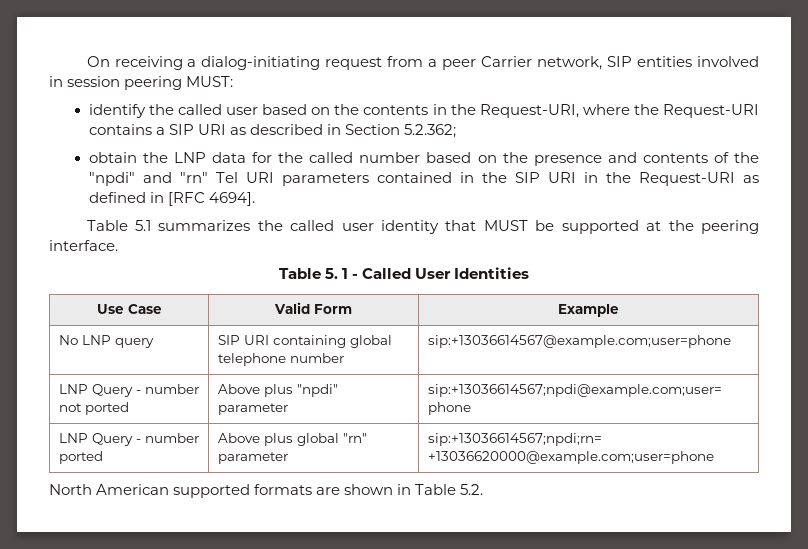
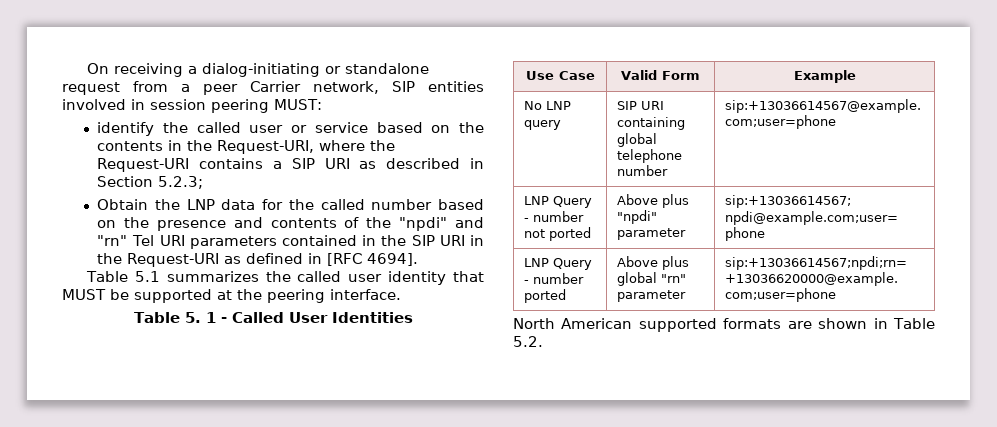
- On receiving a dialog-initiating request from a peer Carrier network, SIP entities involved in session peering MUST:
+ On receiving a dialog-initiating or standalone request from a peer Carrier network, SIP entities involved in session peering MUST:
- identify the called user based on the contents in the Request-URI, where the Request-URI contains a SIP URI as described in Section 5.2.362;
- obtain the LNP data for the called number based on the presence and contents of the "npdi" and "rn" Tel URI parameters contained in the SIP URI in the Request-URI as defined in [RFC 4694].
+ identify the called user or service based on the contents in the Request-URI, where the Request-URI contains a SIP URI as described in Section 5.2.3;
+ Obtain the LNP data for the called number based on the presence and contents of the "npdi" and "rn" Tel URI parameters contained in the SIP URI in the Request-URI as defined in [RFC 4694].

